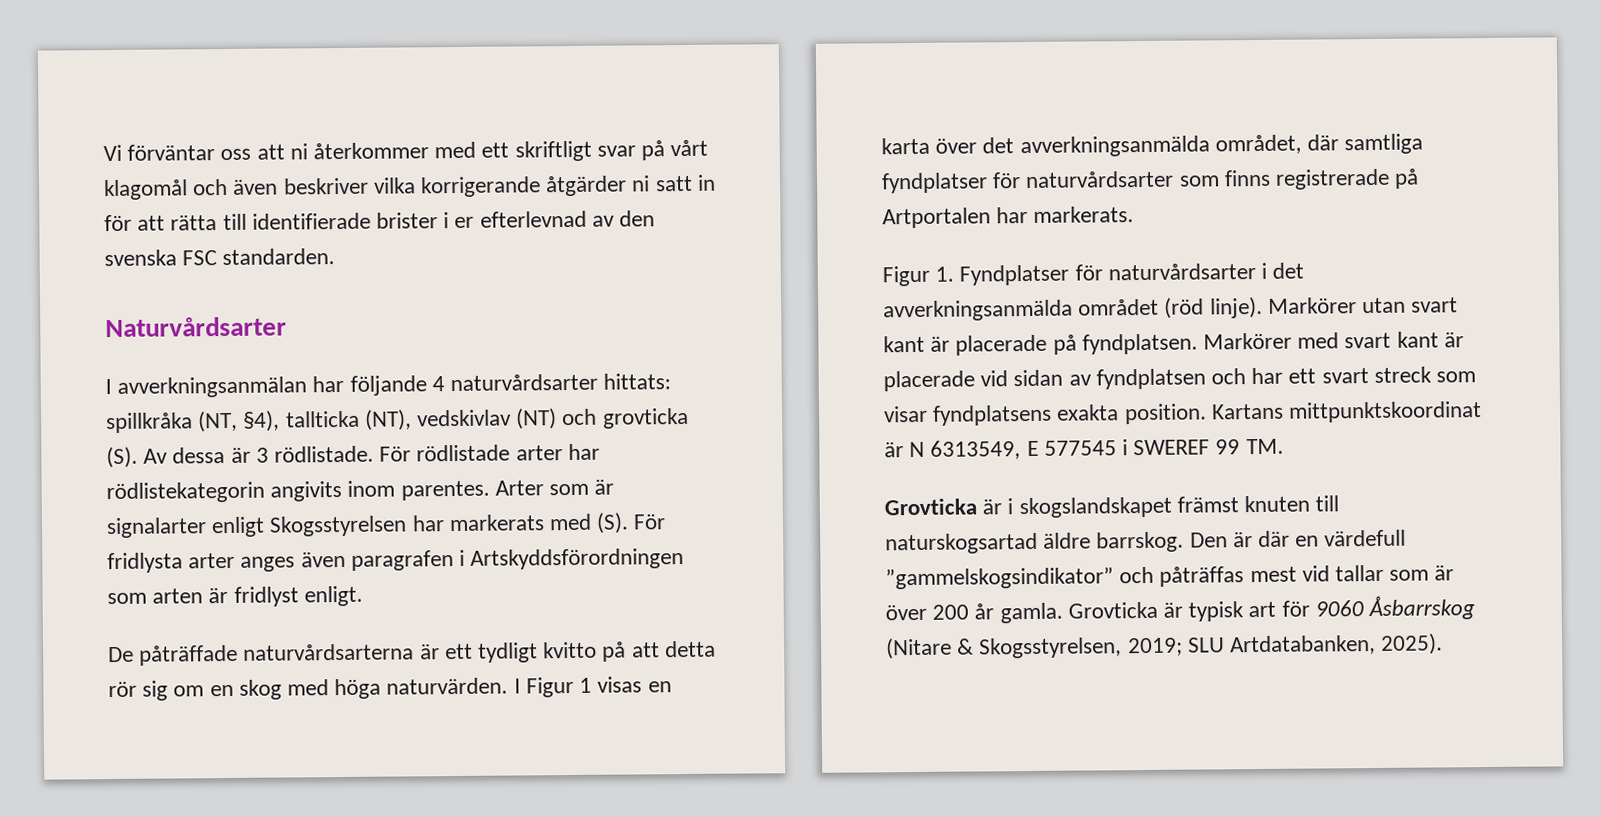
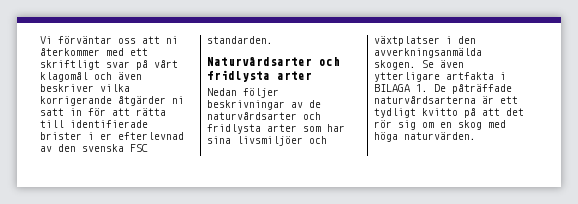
- Naturvårdsarter
- I avverkningsanmälan har följande 4 naturvårdsarter hittats: spillkråka (NT, §4), tallticka (NT), vedskivlav (NT) och grovticka (S). Av dessa är 3 rödlistade. För rödlistade arter har rödlistekategorin angivits inom parentes. Arter som är signalarter enligt Skogsstyrelsen har markerats med (S). För fridlysta arter anges även paragrafen i Artskyddsförordningen som arten är fridlyst enligt.
- De påträffade naturvårdsarterna är ett tydligt kvitto på att detta rör sig om en skog med höga naturvärden. I Figur 1 visas en karta över det avverkningsanmälda området, där samtliga fyndplatser för naturvårdsarter som finns registrerade på Artportalen har markerats.
- Figur 1. Fyndplatser för naturvårdsarter i det avverkningsanmälda området (röd linje). Markörer utan svart kant är placerade på fyndplatsen. Markörer med svart kant är placerade vid sidan av fyndplatsen och har ett svart streck som visar fyndplatsens exakta position. Kartans mittpunktskoordinat är N 6313549, E 577545 i SWEREF 99 TM.
- Grovticka är i skogslandskapet främst knuten till naturskogsartad äldre barrskog. Den är där en värdefull ”gammelskogsindikator” och påträffas mest vid tallar som är över 200 år gamla. Grovticka är typisk art för 9060 Åsbarrskog (Nitare & Skogsstyrelsen, 2019; SLU Artdatabanken, 2025).
+ Naturvårdsarter och fridlysta arter
+ Nedan följer beskrivningar av de naturvårdsarter och fridlysta arter som har sina livsmiljöer och växtplatser i den avverkningsanmälda skogen. Se även ytterligare artfakta i BILAGA 1. De påträffade naturvårdsarterna är ett tydligt kvitto på att det rör sig om en skog med höga naturvärden.

